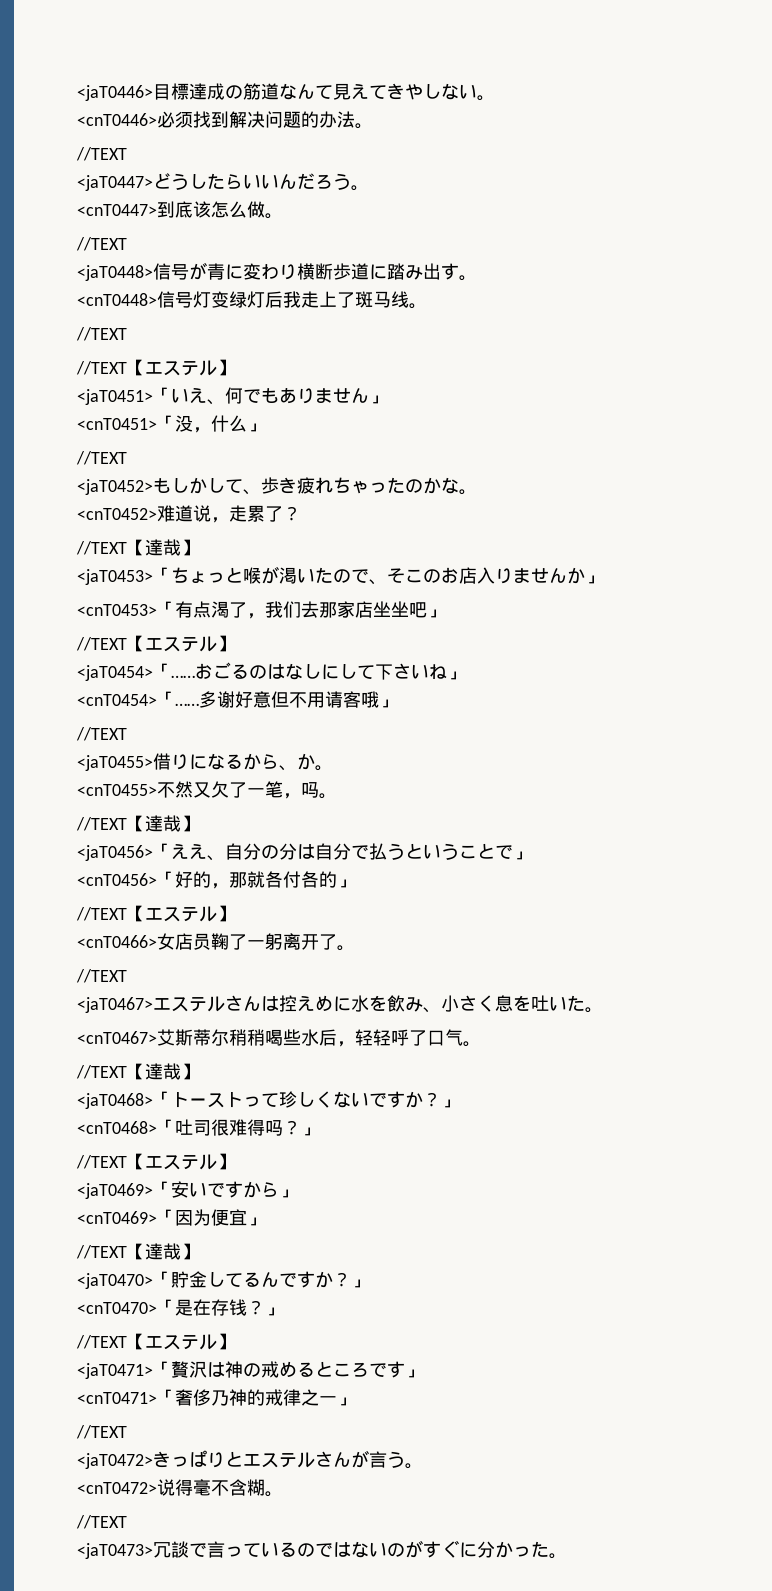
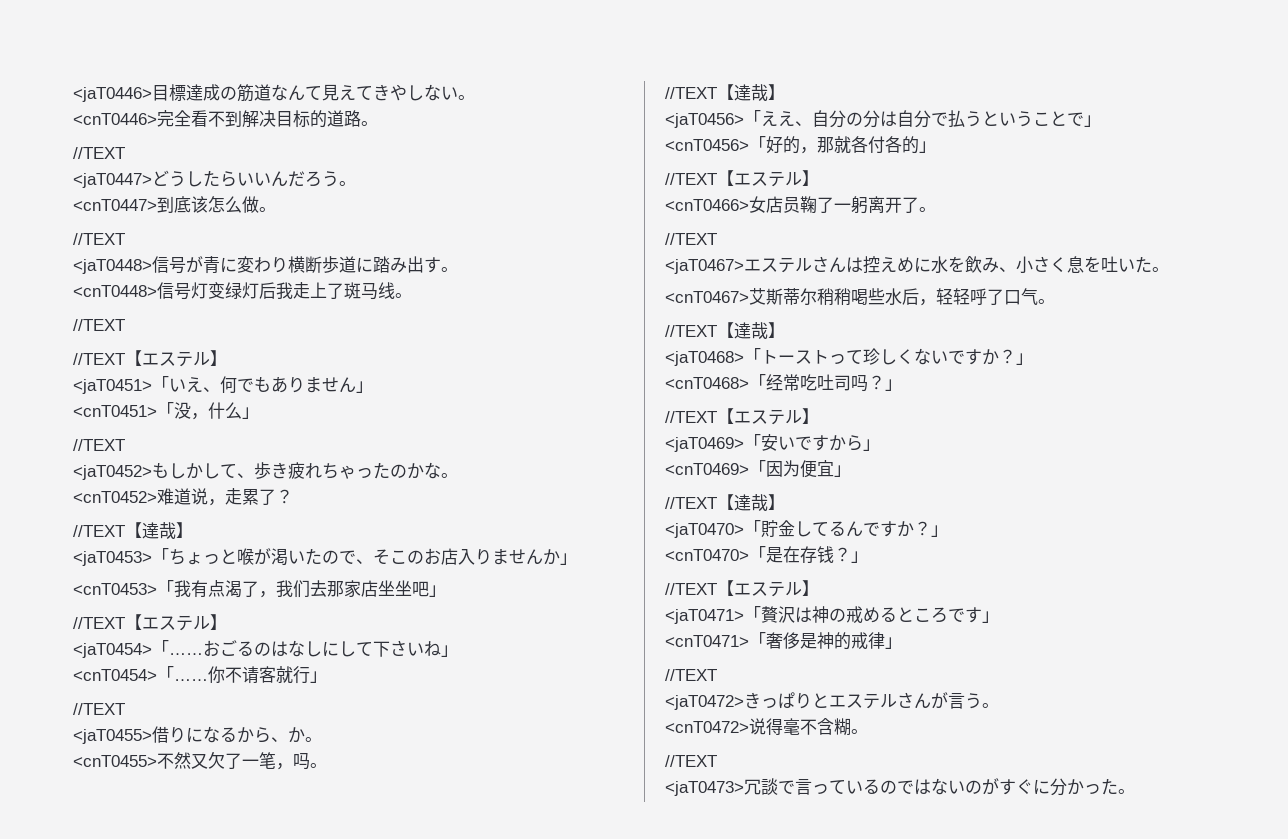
- <cnT0446>必须找到解决问题的办法。
+ <cnT0446>完全看不到解决目标的道路。
- <cnT0453>「有点渴了，我们去那家店坐坐吧」
+ <cnT0453>「我有点渴了，我们去那家店坐坐吧」
- 多谢好意但不用请客哦」
+ 你不请客就行」
- <cnT0468>「吐司很难得吗？」
+ <cnT0468>「经常吃吐司吗？」
- <cnT0471>「奢侈乃神的戒律之一」
+ <cnT0471>「奢侈是神的戒律」

